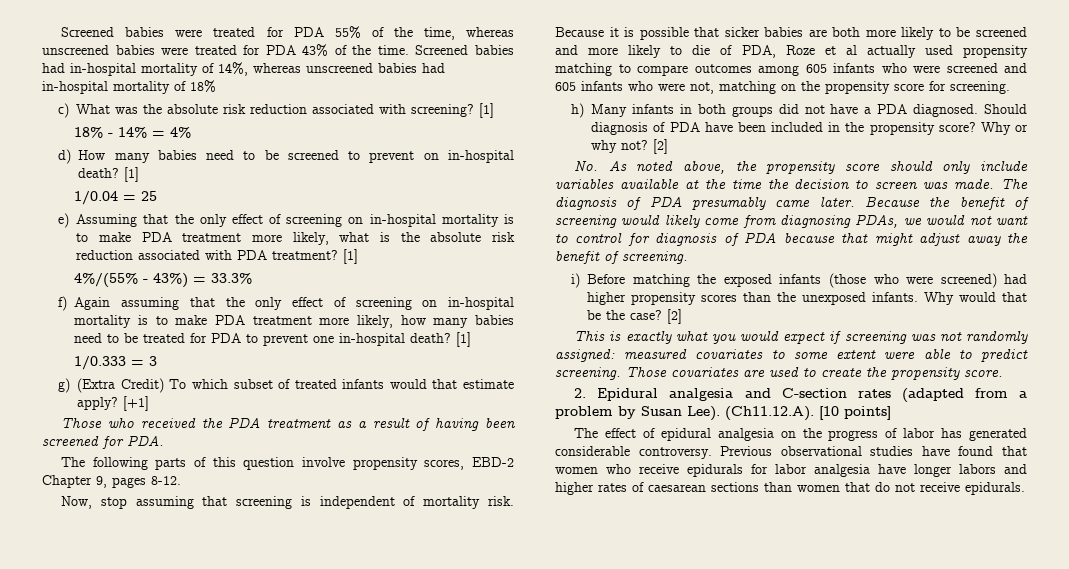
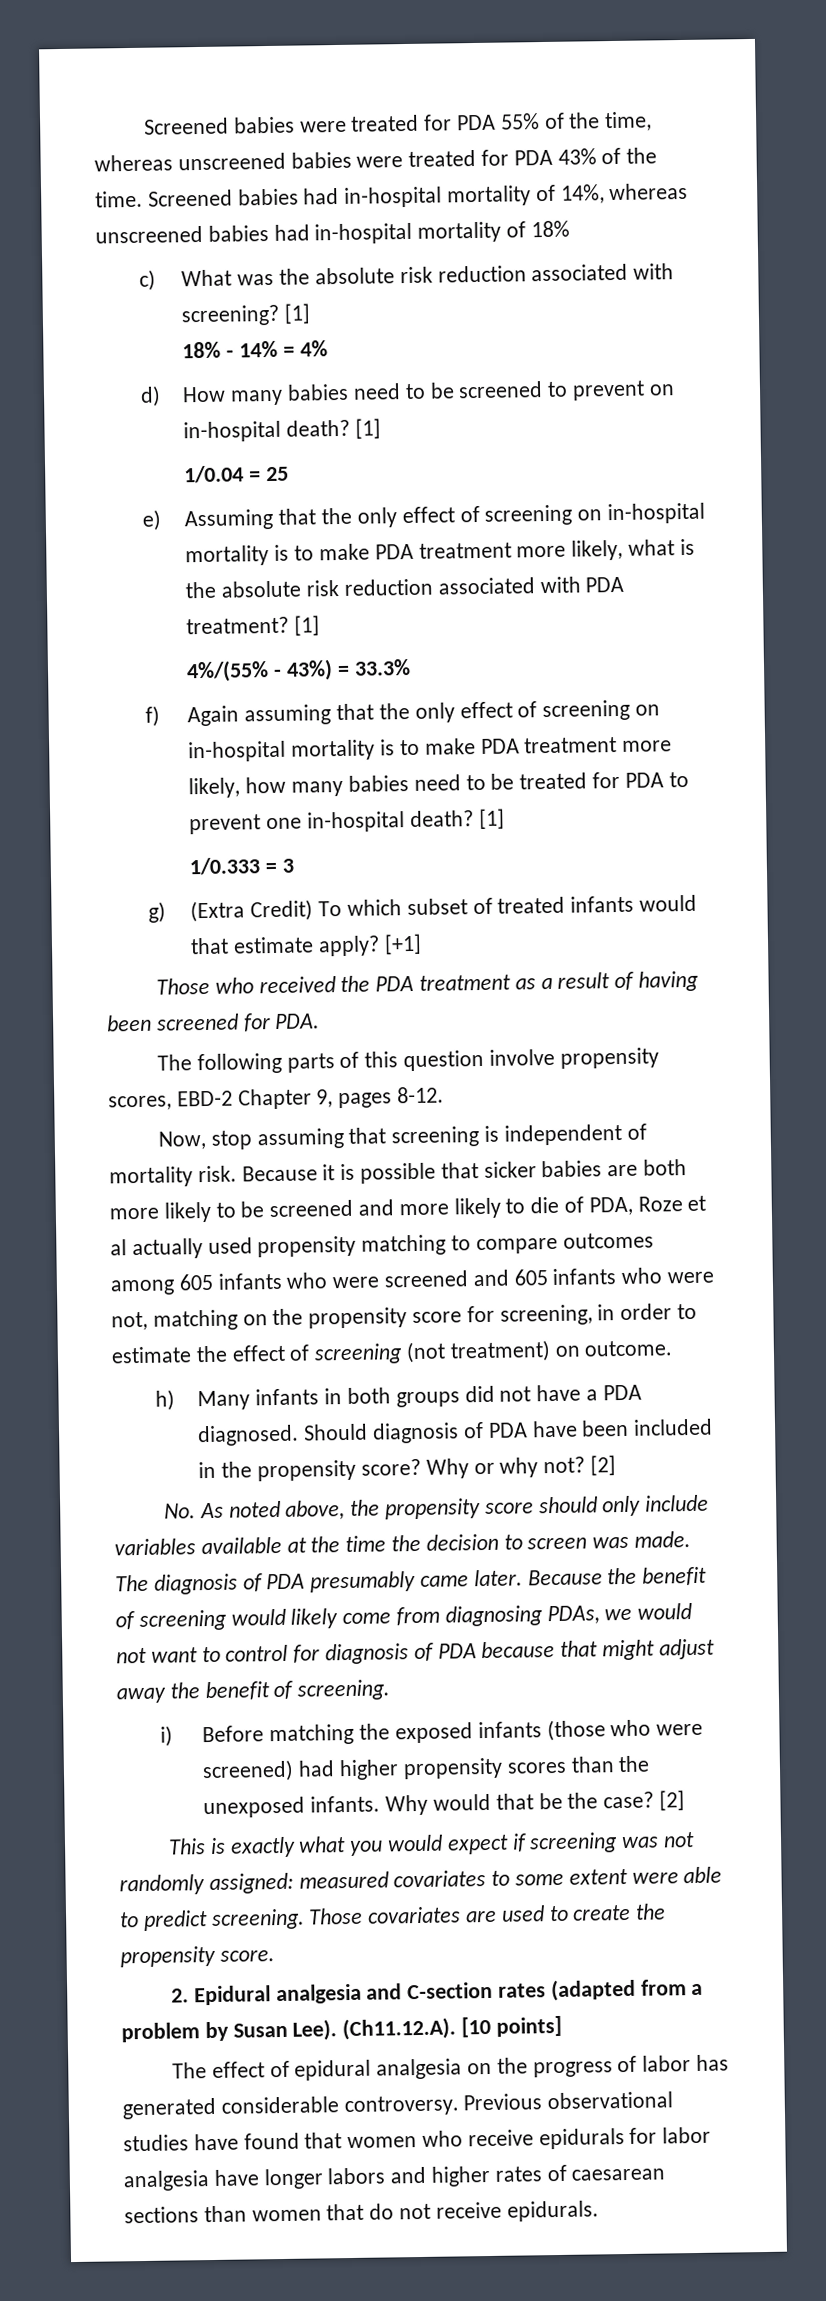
- Because it is possible that sicker babies are both more likely to be screened and more likely to die of PDA, Roze et al actually used propensity matching to compare outcomes among 605 infants who were screened and 605 infants who were not, matching on the propensity score for screening.
+ Because it is possible that sicker babies are both more likely to be screened and more likely to die of PDA, Roze et al actually used propensity matching to compare outcomes among 605 infants who were screened and 605 infants who were not, matching on the propensity score for screening, in order to estimate the effect of screening (not treatment) on outcome.

